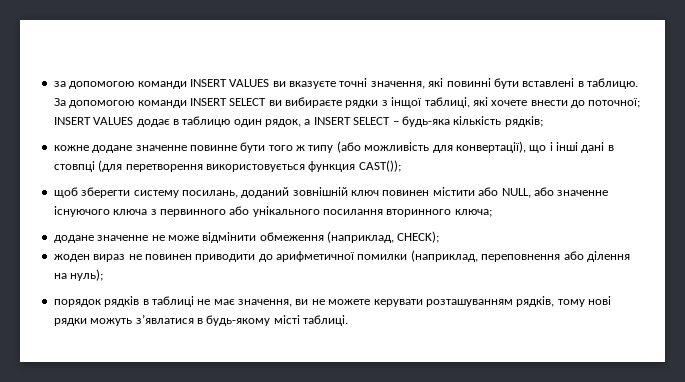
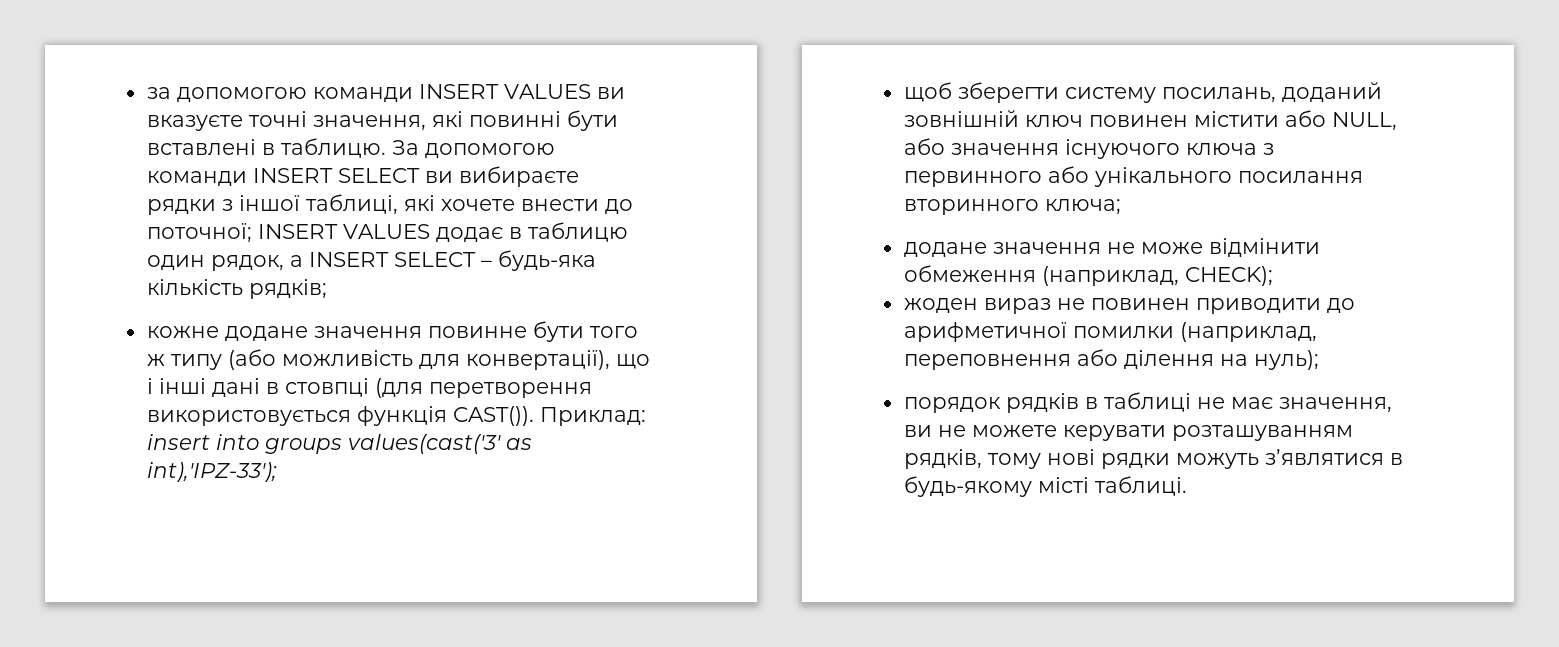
- За допомогою команди INSERT SELECT ви вибираєте рядки з інщої таблиці, які хочете внести до поточної; INSERT VALUES додає в таблицю один рядок, а INSERT SELECT – будь-яка кількість рядків;
+ За допомогою команди INSERT SELECT ви вибираєте рядки з іншої таблиці, які хочете внести до поточної; INSERT VALUES додає в таблицю один рядок, а INSERT SELECT – будь-яка кількість рядків;
- кожне додане значенне повинне бути того ж типу (або можливість для конвертації), що і інші дані в стовпці (для перетворення використовується функция CAST());
+ кожне додане значення повинне бути того ж типу (або можливість для конвертації), що і інші дані в стовпці (для перетворення використовується функція CAST()). Приклад: insert into groups values(cast('3' as int),'IPZ-33');
- щоб зберегти систему посилань, доданий зовнішній ключ повинен містити або NULL, або значенне існуючого ключа з первинного або унікального посилання вторинного ключа;
+ щоб зберегти систему посилань, доданий зовнішній ключ повинен містити або NULL, або значення існуючого ключа з первинного або унікального посилання вторинного ключа;
- додане значенне не може відмінити обмеження (наприклад, CHECK);
+ додане значення не може відмінити обмеження (наприклад, CHECK);
- порядок рядків в таблиці не має значення, ви не можете керувати розташуванням рядків, тому нові рядки можуть з’явлатися в будь-якому місті таблиці.
+ порядок рядків в таблиці не має значення, ви не можете керувати розташуванням рядків, тому нові рядки можуть з’являтися в будь-якому місті таблиці.

